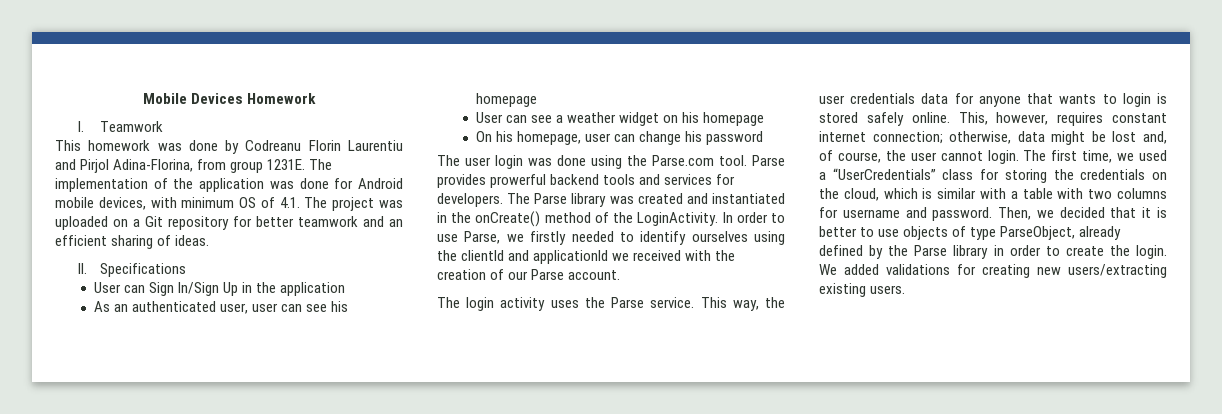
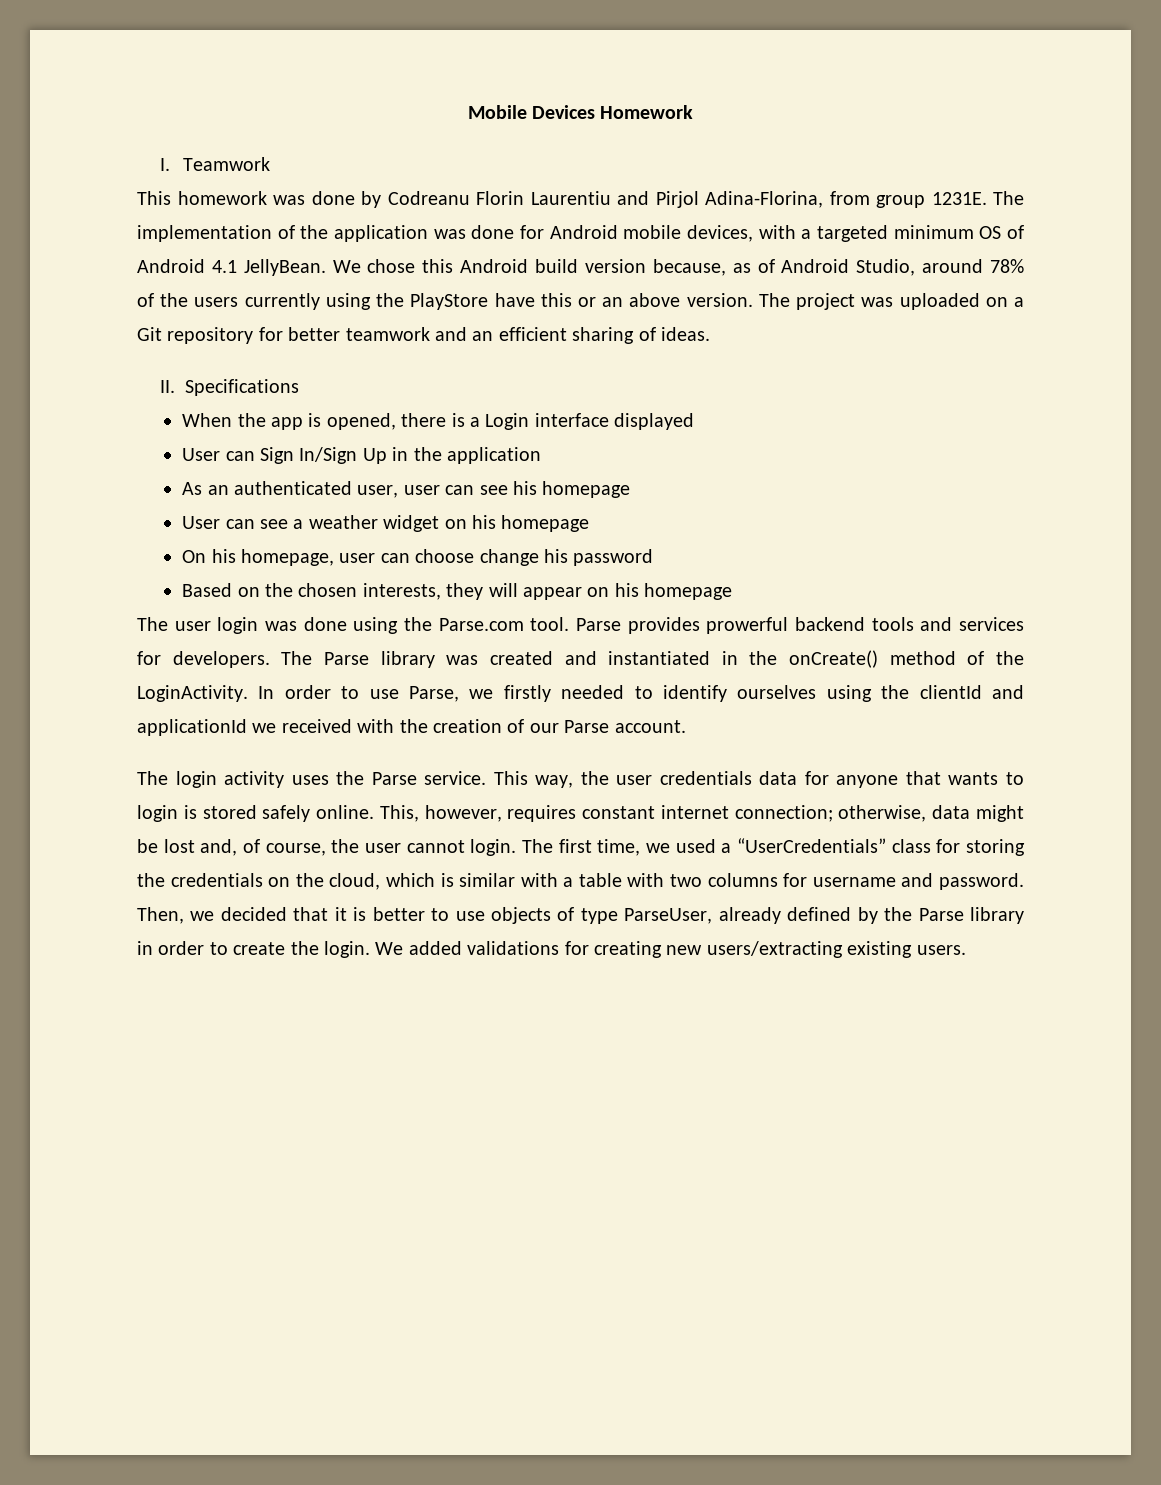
- The implementation of the application was done for Android mobile devices, with minimum OS of 4.1. The project was uploaded on a Git repository for better teamwork and an efficient sharing of ideas.
+ The implementation of the application was done for Android mobile devices, with a targeted minimum OS of Android 4.1 JellyBean. We chose this Android build version because, as of Android Studio, around 78% of the users currently using the PlayStore have this or an above version. The project was uploaded on a Git repository for better teamwork and an efficient sharing of ideas.
+ When the app is opened, there is a Login interface displayed
- On his homepage, user can change his password
+ On his homepage, user can choose change his password
+ Based on the chosen interests, they will appear on his homepage
- Then, we decided that it is better to use objects of type ParseObject, already defined by the Parse library in order to create the login.
+ Then, we decided that it is better to use objects of type ParseUser, already defined by the Parse library in order to create the login.

